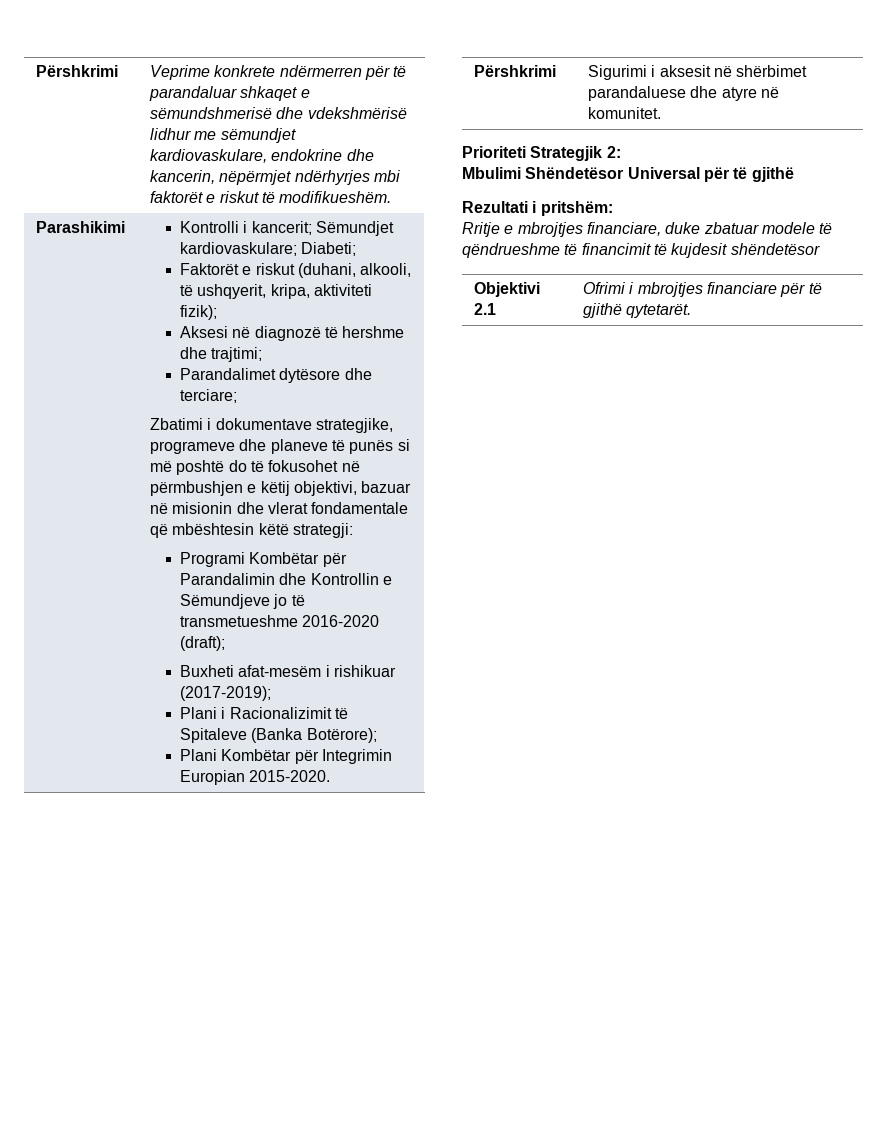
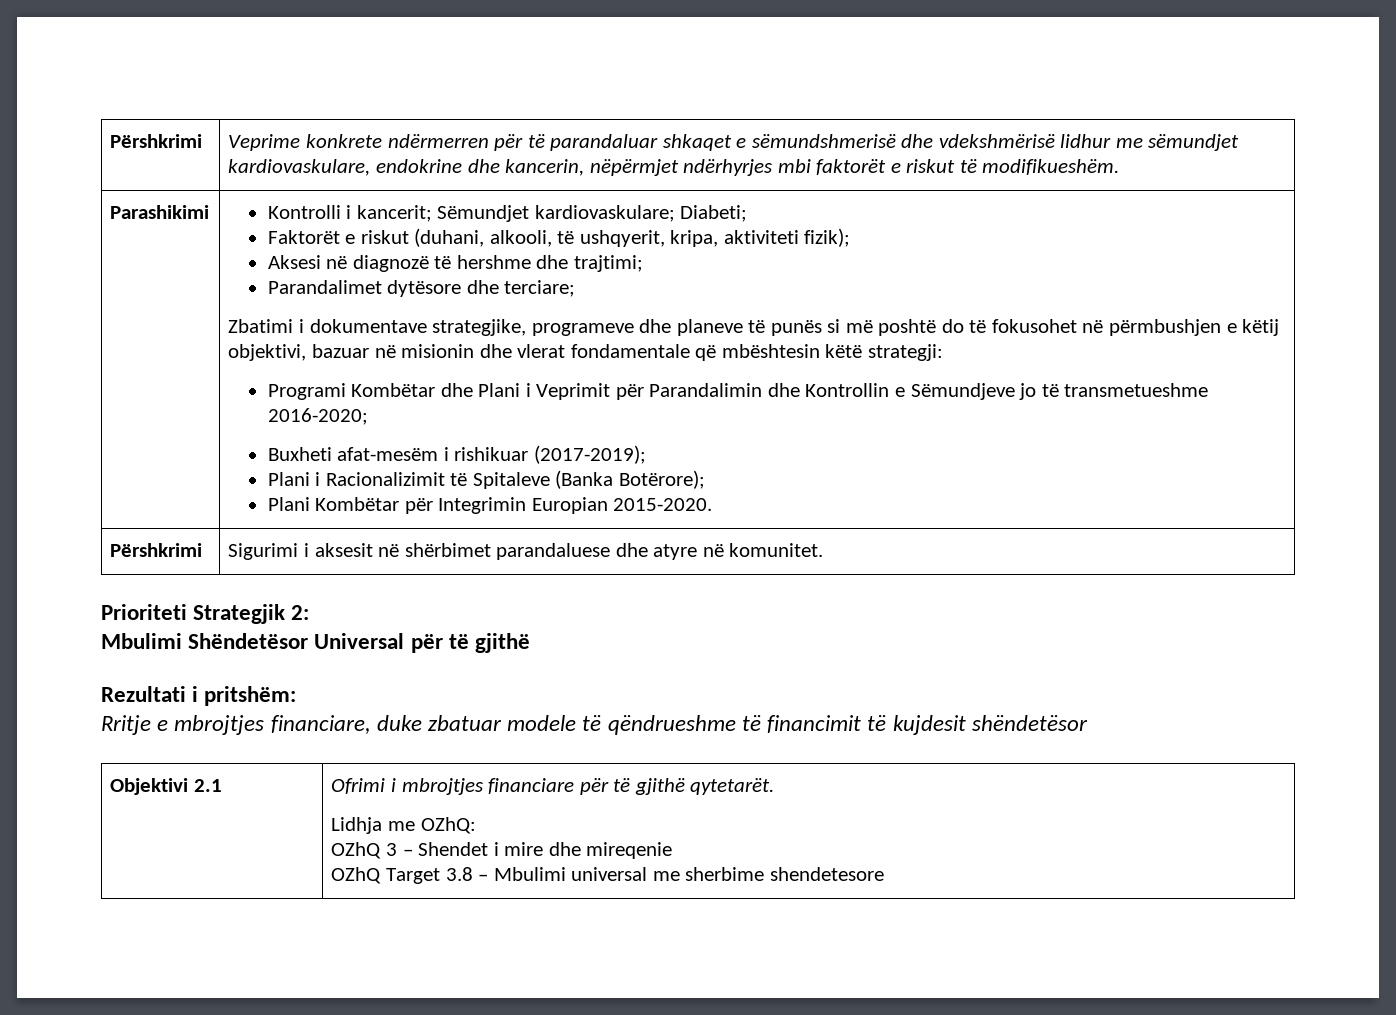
- Programi Kombëtar për Parandalimin dhe Kontrollin e Sëmundjeve jo të transmetueshme 2016-2020 (draft);
+ Programi Kombëtar dhe Plani i Veprimit për Parandalimin dhe Kontrollin e Sëmundjeve jo të transmetueshme 2016-2020;
  Objektivi 2.1 | Ofrimi i mbrojtjes financiare për të gjithë qytetarët.
+ Lidhja me OZhQ:
+ OZhQ 3 – Shendet i mire dhe mireqenie
+ OZhQ Target 3.8 – Mbulimi universal me sherbime shendetesore

